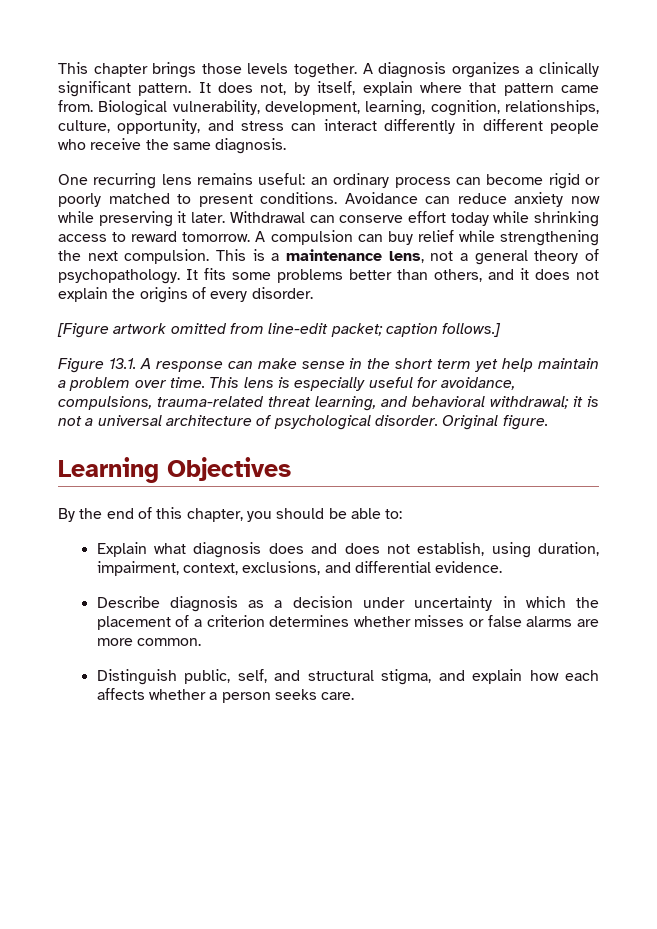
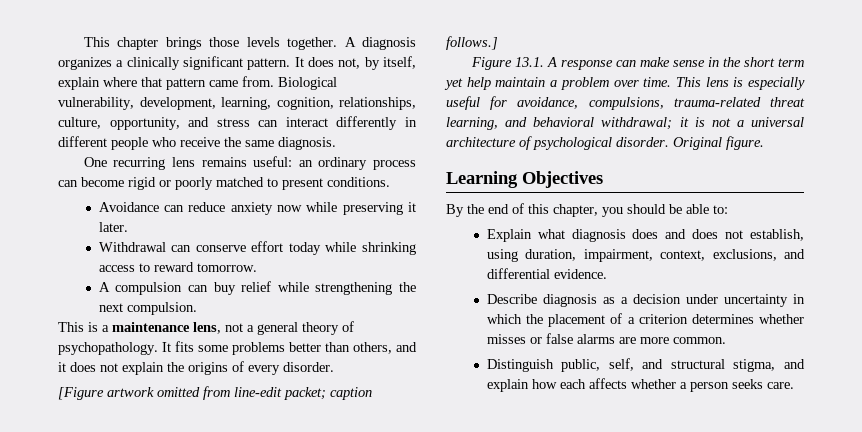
- One recurring lens remains useful: an ordinary process can become rigid or poorly matched to present conditions. Avoidance can reduce anxiety now while preserving it later. Withdrawal can conserve effort today while shrinking access to reward tomorrow. A compulsion can buy relief while strengthening the next compulsion. This is a maintenance lens, not a general theory of psychopathology.
+ One recurring lens remains useful: an ordinary process can become rigid or poorly matched to present conditions.
+ Avoidance can reduce anxiety now while preserving it later.
+ Withdrawal can conserve effort today while shrinking access to reward tomorrow.
+ A compulsion can buy relief while strengthening the next compulsion.
+ This is a maintenance lens, not a general theory of psychopathology.

